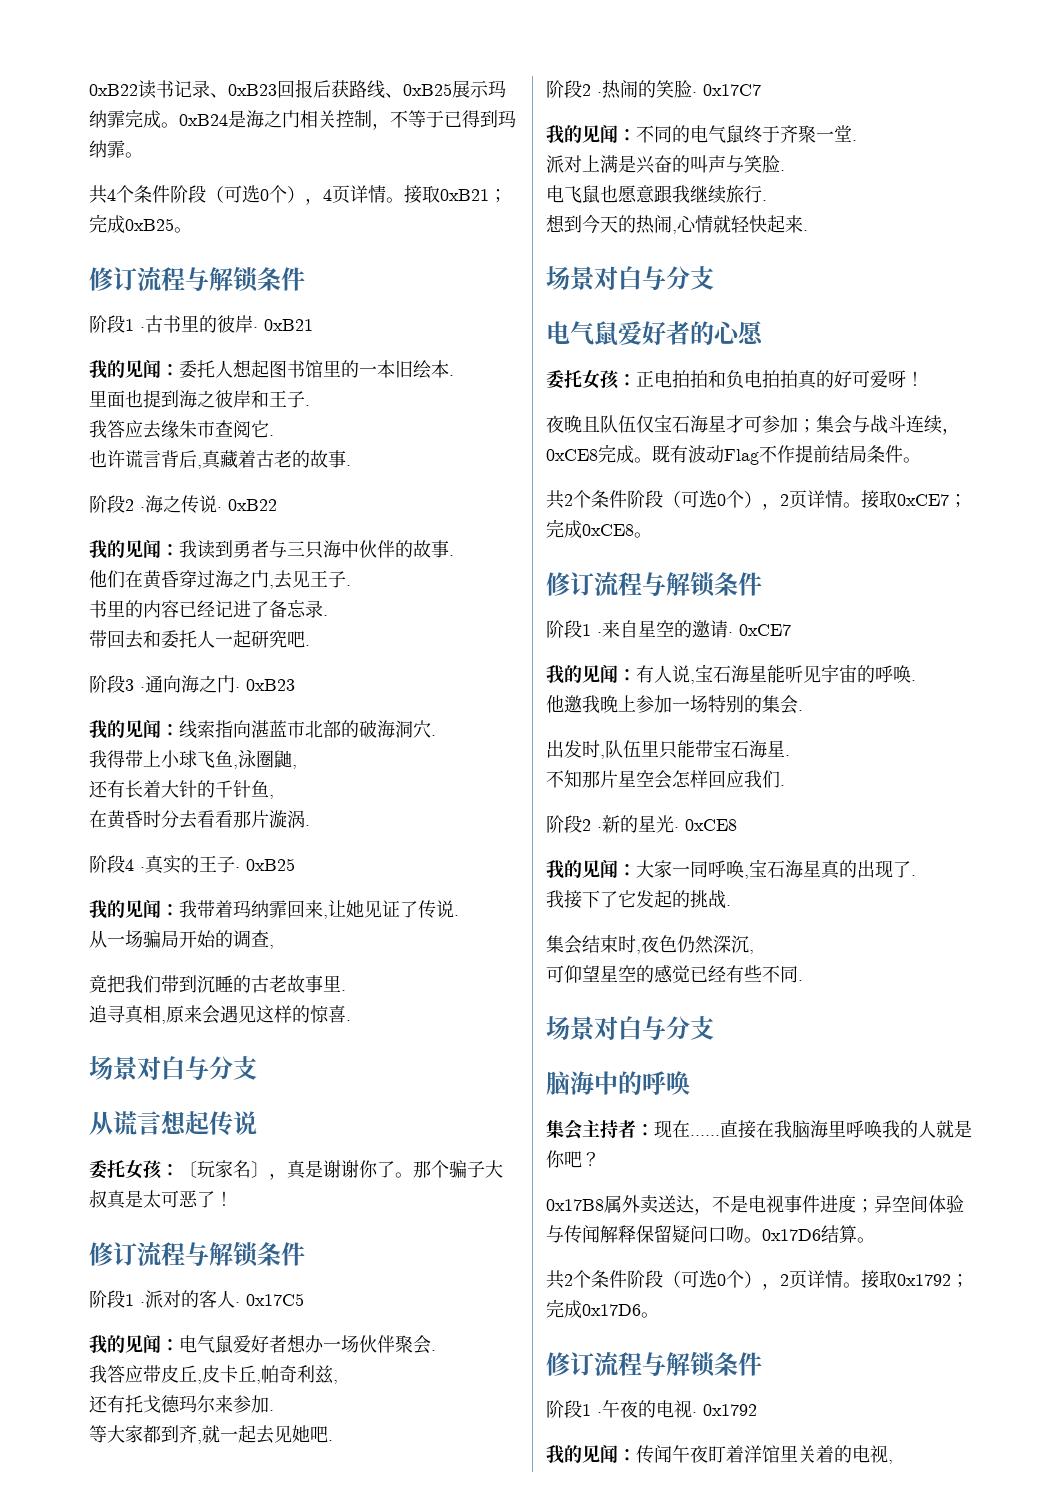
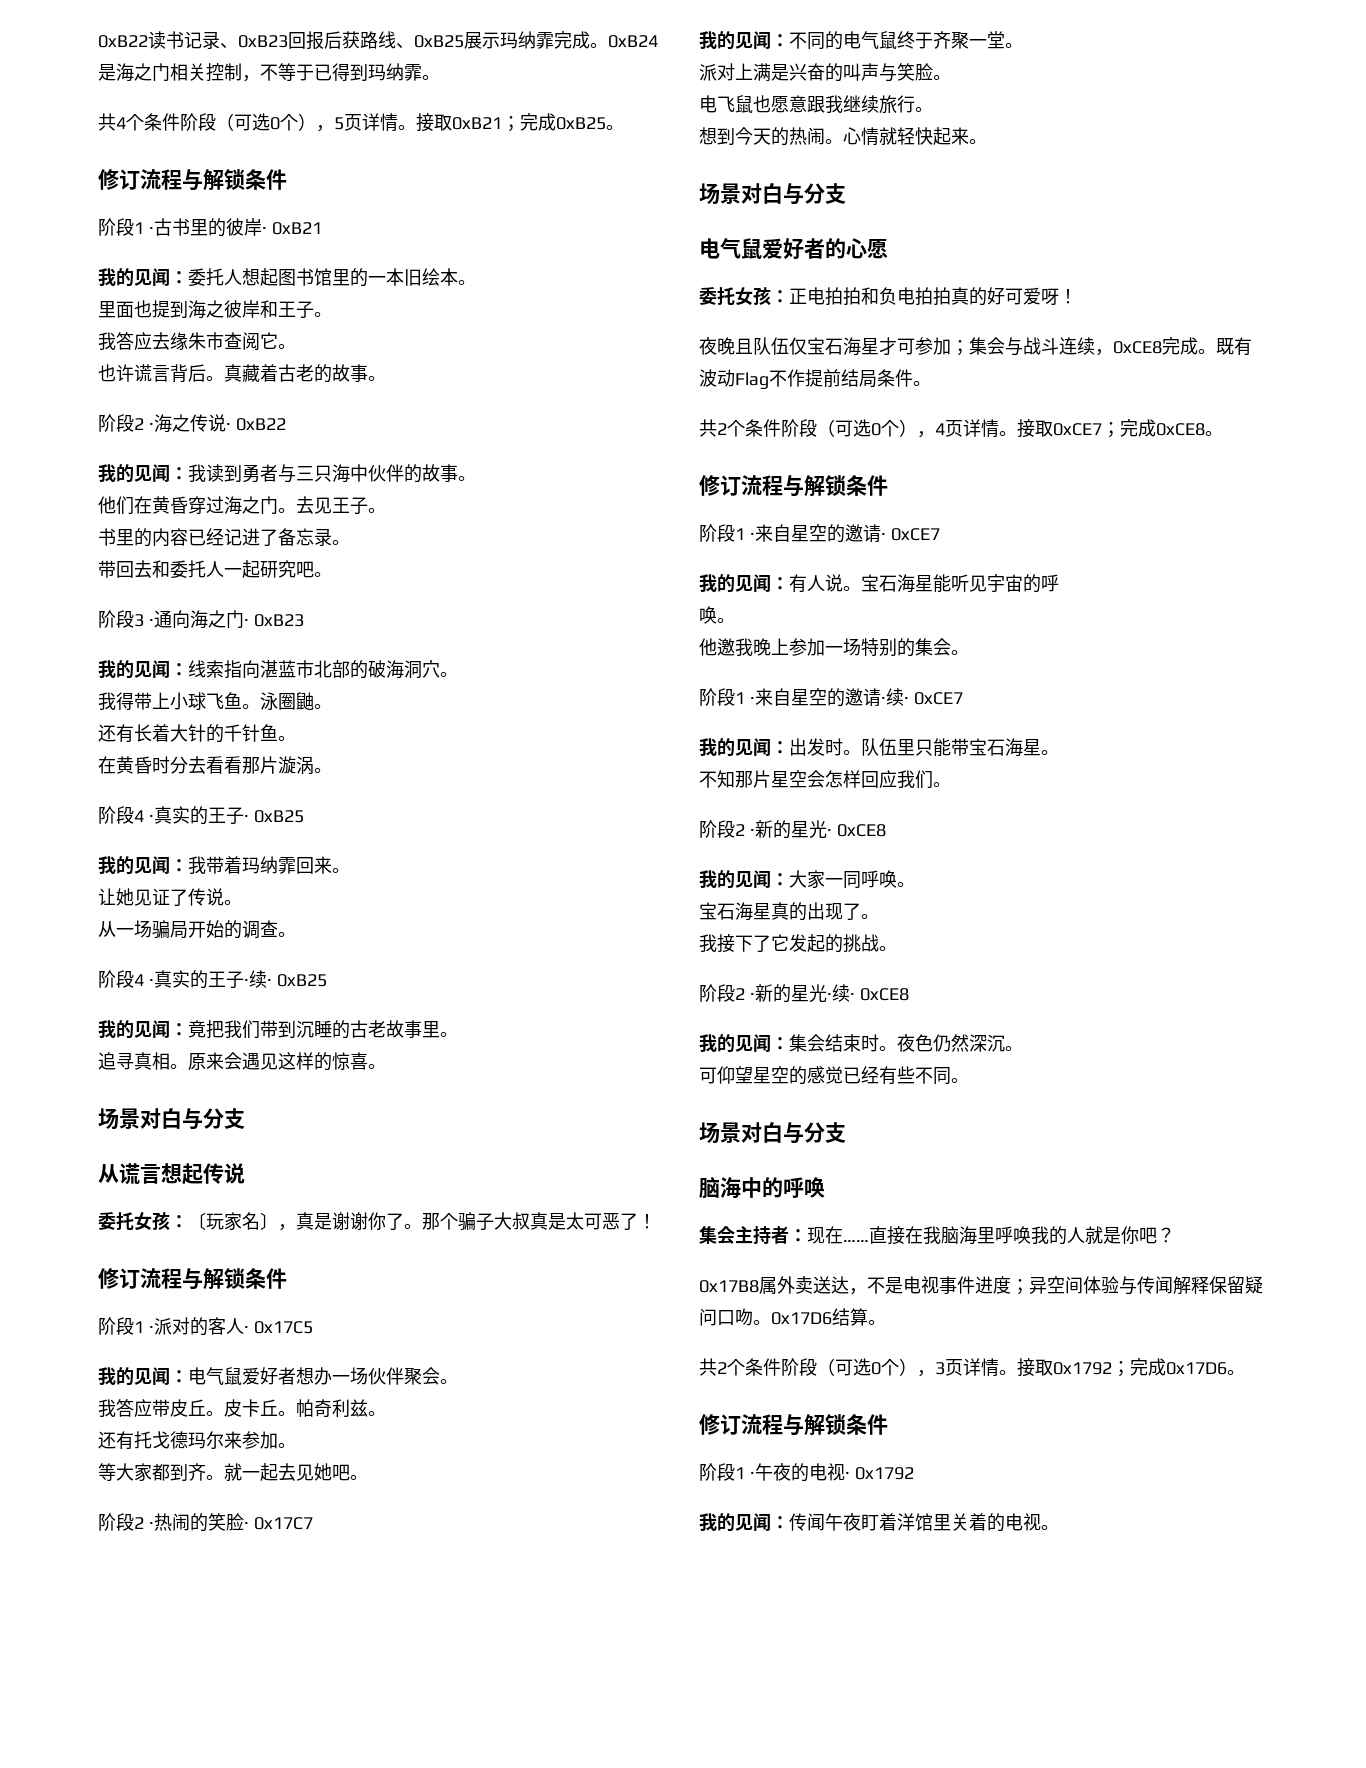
- 共4个条件阶段（可选0个），4页详情。
+ 共4个条件阶段（可选0个），5页详情。
- 我的见闻：委托人想起图书馆里的一本旧绘本.
+ 我的见闻：委托人想起图书馆里的一本旧绘本。
- 里面也提到海之彼岸和王子.
+ 里面也提到海之彼岸和王子。
- 我答应去缘朱市查阅它.
+ 我答应去缘朱市查阅它。
- 也许谎言背后,真藏着古老的故事.
+ 也许谎言背后。真藏着古老的故事。
- 我的见闻：我读到勇者与三只海中伙伴的故事.
+ 我的见闻：我读到勇者与三只海中伙伴的故事。
- 他们在黄昏穿过海之门,去见王子.
+ 他们在黄昏穿过海之门。去见王子。
- 书里的内容已经记进了备忘录.
+ 书里的内容已经记进了备忘录。
- 带回去和委托人一起研究吧.
+ 带回去和委托人一起研究吧。
- 我的见闻：线索指向湛蓝市北部的破海洞穴.
+ 我的见闻：线索指向湛蓝市北部的破海洞穴。
- 我得带上小球飞鱼,泳圈鼬,
+ 我得带上小球飞鱼。泳圈鼬。
- 还有长着大针的千针鱼,
+ 还有长着大针的千针鱼。
- 在黄昏时分去看看那片漩涡.
+ 在黄昏时分去看看那片漩涡。
- 我的见闻：我带着玛纳霏回来,让她见证了传说.
+ 我的见闻：我带着玛纳霏回来。
+ 让她见证了传说。
- 从一场骗局开始的调查,
- 竟把我们带到沉睡的古老故事里.
+ 从一场骗局开始的调查。
+ 阶段4 ·真实的王子·续· 0xB25
+ 我的见闻：竟把我们带到沉睡的古老故事里。
- 追寻真相,原来会遇见这样的惊喜.
+ 追寻真相。原来会遇见这样的惊喜。
- 我的见闻：电气鼠爱好者想办一场伙伴聚会.
+ 我的见闻：电气鼠爱好者想办一场伙伴聚会。
- 我答应带皮丘,皮卡丘,帕奇利兹,
+ 我答应带皮丘。皮卡丘。帕奇利兹。
- 还有托戈德玛尔来参加.
+ 还有托戈德玛尔来参加。
- 等大家都到齐,就一起去见她吧.
+ 等大家都到齐。就一起去见她吧。
- 我的见闻：不同的电气鼠终于齐聚一堂.
+ 我的见闻：不同的电气鼠终于齐聚一堂。
- 派对上满是兴奋的叫声与笑脸.
+ 派对上满是兴奋的叫声与笑脸。
- 电飞鼠也愿意跟我继续旅行.
+ 电飞鼠也愿意跟我继续旅行。
- 想到今天的热闹,心情就轻快起来.
+ 想到今天的热闹。心情就轻快起来。
  既有波动Flag不作提前结局条件。
- 共2个条件阶段（可选0个），2页详情。
+ 共2个条件阶段（可选0个），4页详情。
- 我的见闻：有人说,宝石海星能听见宇宙的呼唤.
+ 我的见闻：有人说。宝石海星能听见宇宙的呼
+ 唤。
- 他邀我晚上参加一场特别的集会.
- 出发时,队伍里只能带宝石海星.
+ 他邀我晚上参加一场特别的集会。
+ 阶段1 ·来自星空的邀请·续· 0xCE7
+ 我的见闻：出发时。队伍里只能带宝石海星。
- 不知那片星空会怎样回应我们.
+ 不知那片星空会怎样回应我们。
- 我的见闻：大家一同呼唤,宝石海星真的出现了.
+ 我的见闻：大家一同呼唤。
+ 宝石海星真的出现了。
- 我接下了它发起的挑战.
- 集会结束时,夜色仍然深沉,
+ 我接下了它发起的挑战。
+ 阶段2 ·新的星光·续· 0xCE8
+ 我的见闻：集会结束时。夜色仍然深沉。
- 可仰望星空的感觉已经有些不同.
+ 可仰望星空的感觉已经有些不同。
  0x17D6结算。
- 共2个条件阶段（可选0个），2页详情。
+ 共2个条件阶段（可选0个），3页详情。
- 我的见闻：传闻午夜盯着洋馆里关着的电视,
+ 我的见闻：传闻午夜盯着洋馆里关着的电视。

